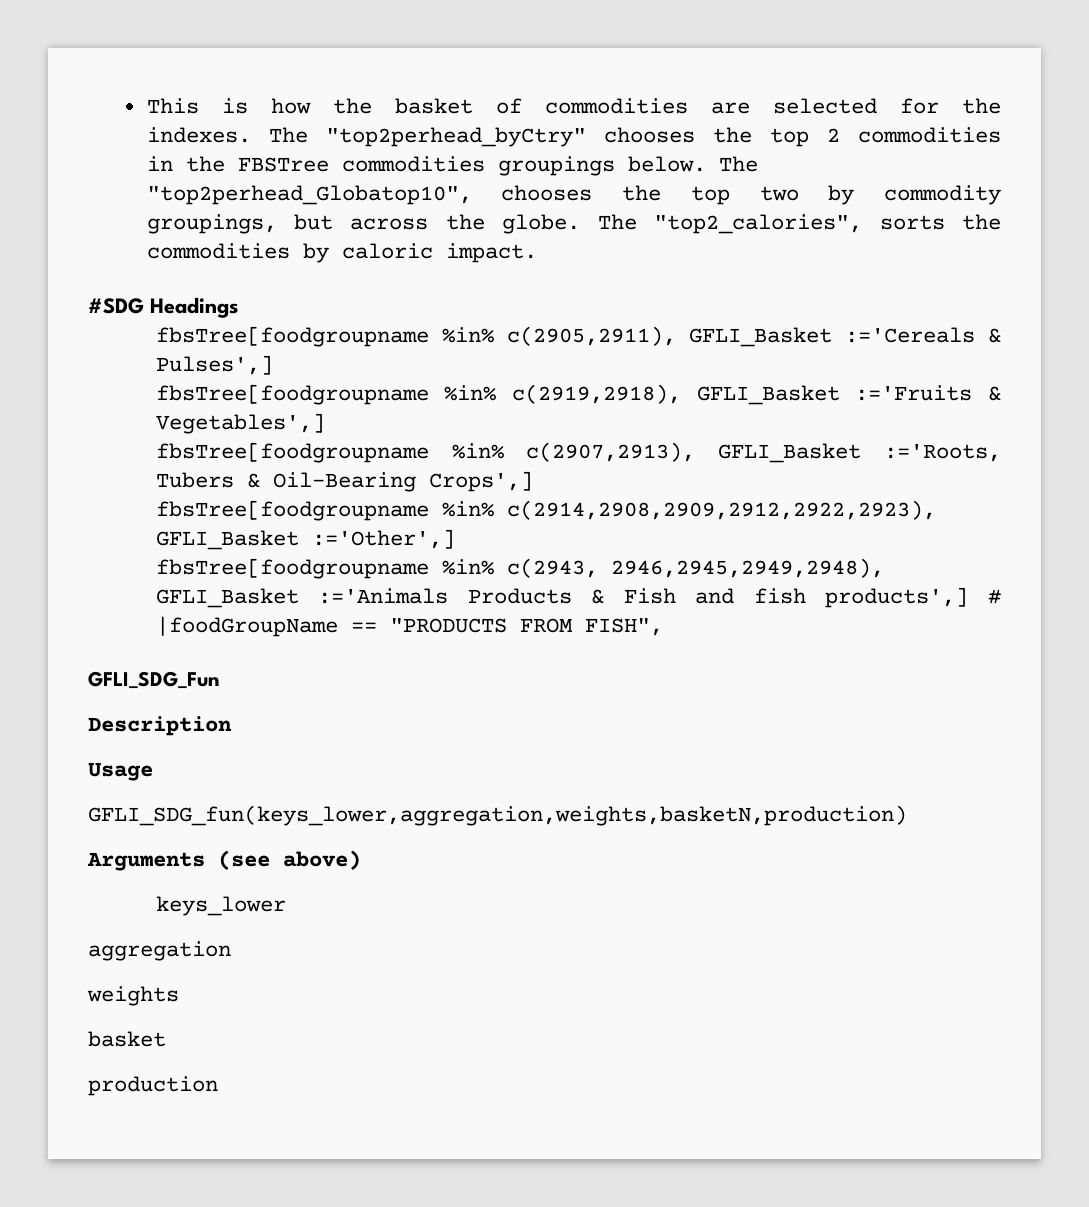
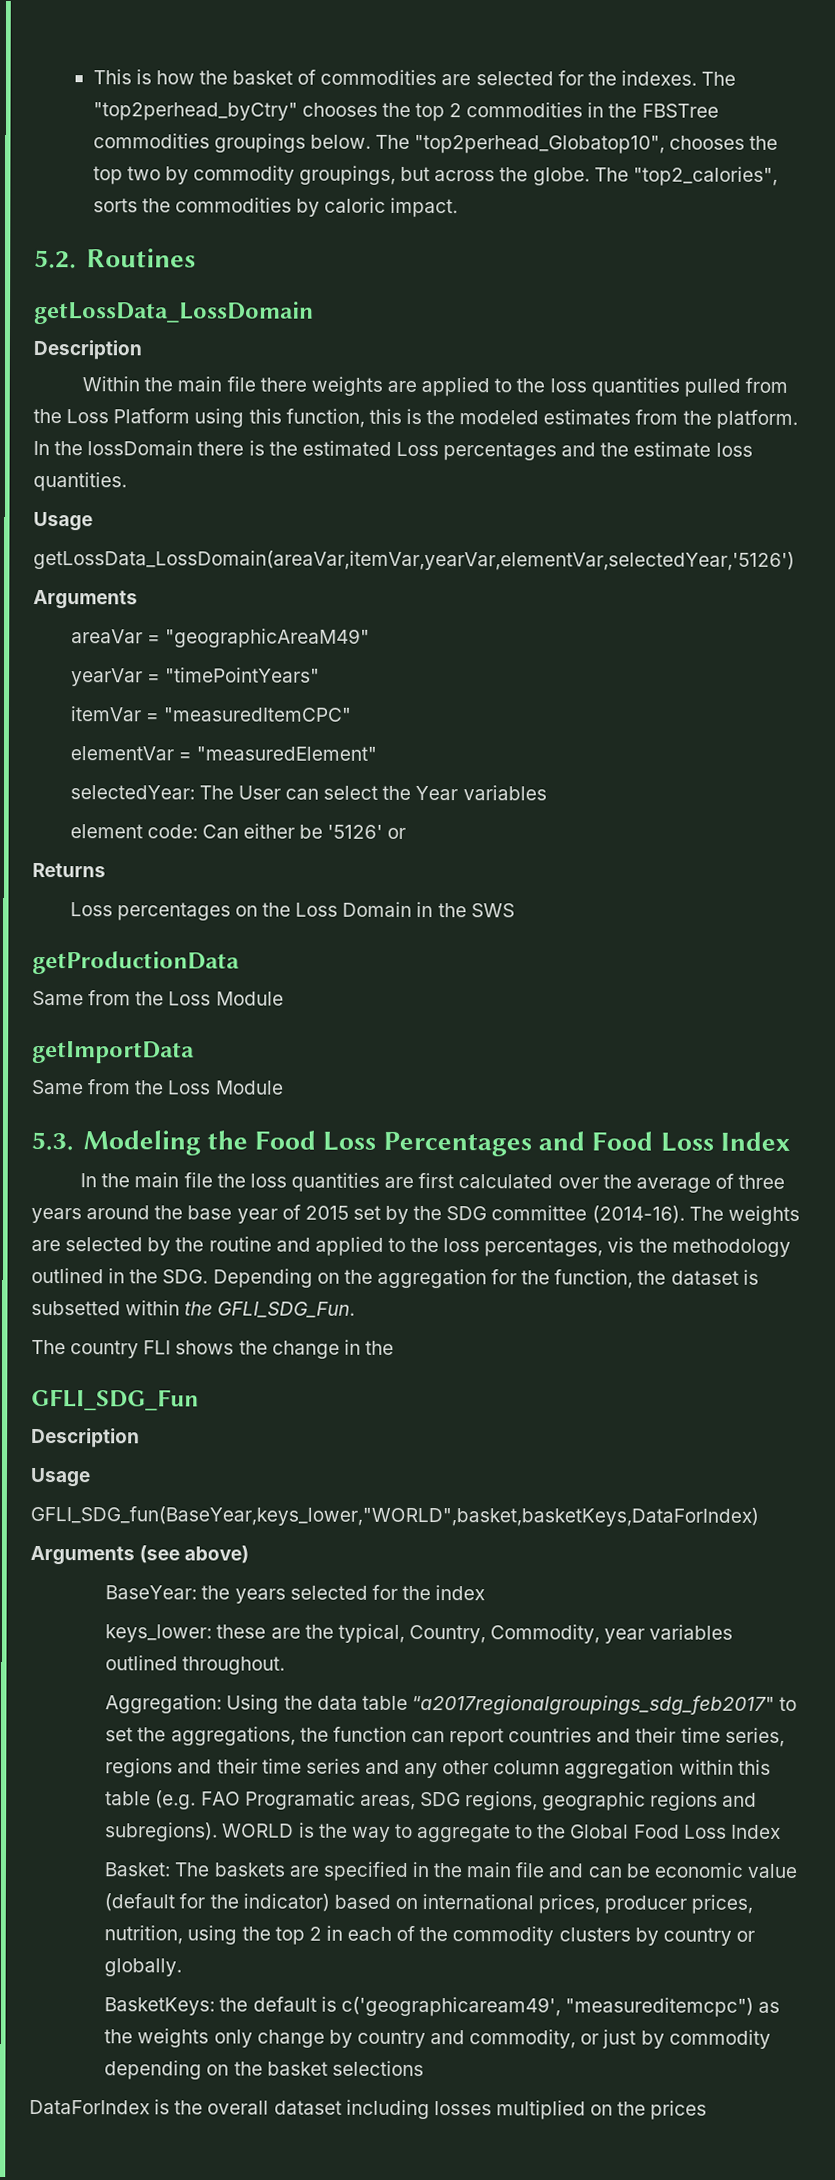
- #SDG Headings
- fbsTree[foodgroupname %in% c(2905,2911), GFLI_Basket :='Cereals & Pulses',]
- fbsTree[foodgroupname %in% c(2919,2918), GFLI_Basket :='Fruits & Vegetables',]
- fbsTree[foodgroupname %in% c(2907,2913), GFLI_Basket :='Roots, Tubers & Oil-Bearing Crops',]
- fbsTree[foodgroupname %in% c(2914,2908,2909,2912,2922,2923), GFLI_Basket :='Other',]
- fbsTree[foodgroupname %in% c(2943, 2946,2945,2949,2948), GFLI_Basket :='Animals Products & Fish and fish products',] # |foodGroupName == "PRODUCTS FROM FISH",
+ 5.2. Routines
+ getLossData_LossDomain
+ Description
+ Within the main file there weights are applied to the loss quantities pulled from the Loss Platform using this function, this is the modeled estimates from the platform. In the lossDomain there is the estimated Loss percentages and the estimate loss quantities.
+ Usage
+ getLossData_LossDomain(areaVar,itemVar,yearVar,elementVar,selectedYear,'5126')
+ Arguments
+ areaVar = "geographicAreaM49"
+ yearVar = "timePointYears"
+ itemVar = "measuredItemCPC"
+ elementVar = "measuredElement"
+ selectedYear: The User can select the Year variables
+ element code: Can either be '5126' or
+ Returns
+ Loss percentages on the Loss Domain in the SWS
+ getProductionData
+ Same from the Loss Module
+ getImportData
+ Same from the Loss Module
+ 5.3. Modeling the Food Loss Percentages and Food Loss Index
+ In the main file the loss quantities are first calculated over the average of three years around the base year of 2015 set by the SDG committee (2014-16). The weights are selected by the routine and applied to the loss percentages, vis the methodology outlined in the SDG. Depending on the aggregation for the function, the dataset is subsetted within the GFLI_SDG_Fun.
+ The country FLI shows the change in the
- GFLI_SDG_fun(keys_lower,aggregation,weights,basketN,production)
+ GFLI_SDG_fun(BaseYear,keys_lower,"WORLD",basket,basketKeys,DataForIndex)
- keys_lower
- aggregation
- weights
- basket
- production
+ BaseYear: the years selected for the index
+ keys_lower: these are the typical, Country, Commodity, year variables outlined throughout.
+ Aggregation: Using the data table “a2017regionalgroupings_sdg_feb2017" to set the aggregations, the function can report countries and their time series, regions and their time series and any other column aggregation within this table (e.g. FAO Programatic areas, SDG regions, geographic regions and subregions). WORLD is the way to aggregate to the Global Food Loss Index
+ Basket: The baskets are specified in the main file and can be economic value (default for the indicator) based on international prices, producer prices, nutrition, using the top 2 in each of the commodity clusters by country or globally.
+ BasketKeys: the default is c('geographicaream49', "measureditemcpc") as the weights only change by country and commodity, or just by commodity depending on the basket selections
+ DataForIndex is the overall dataset including losses multiplied on the prices

